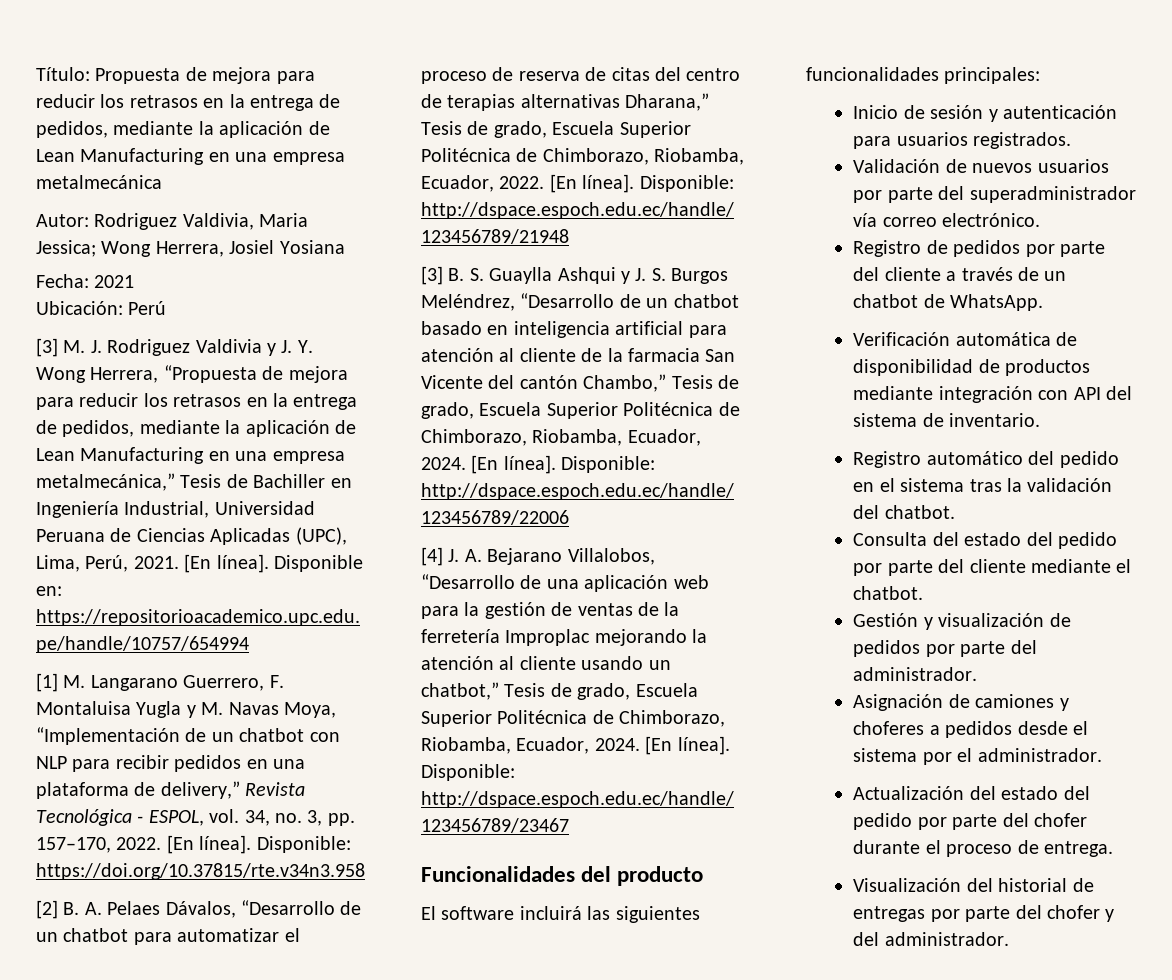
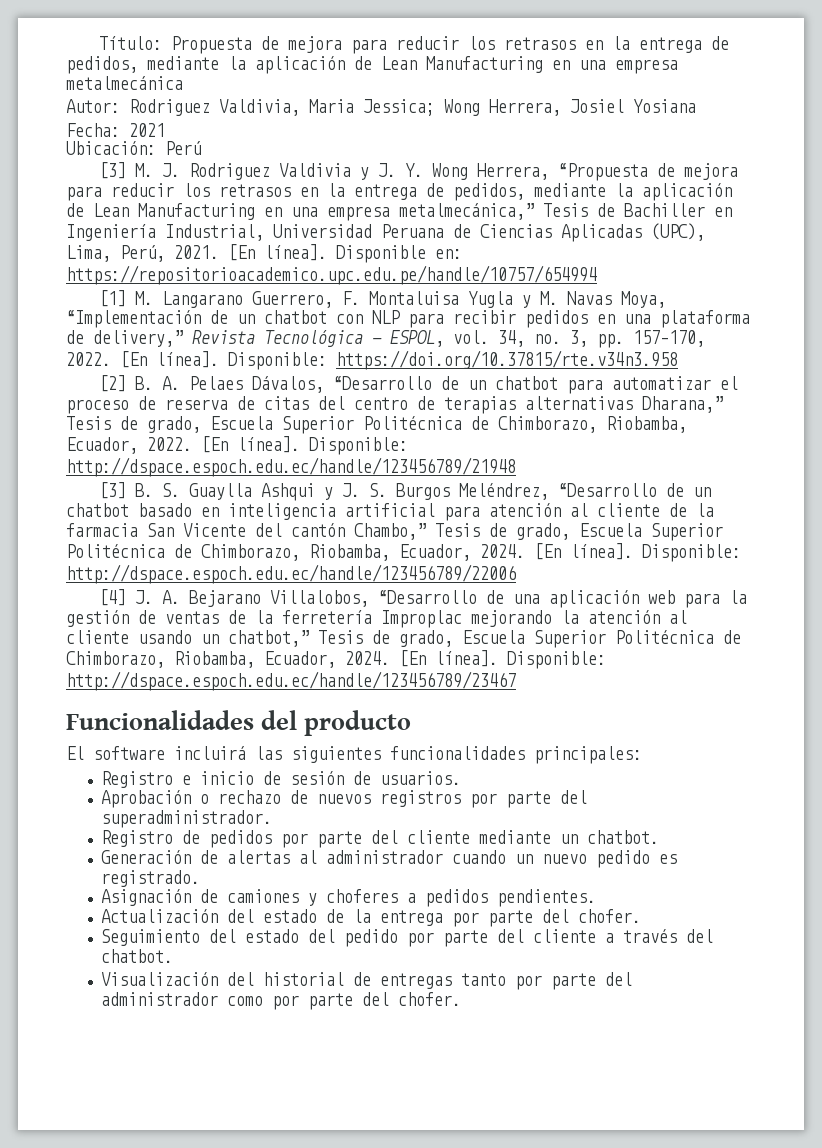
- Inicio de sesión y autenticación para usuarios registrados.
- Validación de nuevos usuarios por parte del superadministrador vía correo electrónico.
+ Registro e inicio de sesión de usuarios.
+ Aprobación o rechazo de nuevos registros por parte del superadministrador.
- Registro de pedidos por parte del cliente a través de un chatbot de WhatsApp.
- Verificación automática de disponibilidad de productos mediante integración con API del sistema de inventario.
- Registro automático del pedido en el sistema tras la validación del chatbot.
- Consulta del estado del pedido por parte del cliente mediante el chatbot.
- Gestión y visualización de pedidos por parte del administrador.
- Asignación de camiones y choferes a pedidos desde el sistema por el administrador.
- Actualización del estado del pedido por parte del chofer durante el proceso de entrega.
+ Registro de pedidos por parte del cliente mediante un chatbot.
+ Generación de alertas al administrador cuando un nuevo pedido es registrado.
+ Asignación de camiones y choferes a pedidos pendientes.
+ Actualización del estado de la entrega por parte del chofer.
+ Seguimiento del estado del pedido por parte del cliente a través del chatbot.
- Visualización del historial de entregas por parte del chofer y del administrador.
+ Visualización del historial de entregas tanto por parte del administrador como por parte del chofer.

